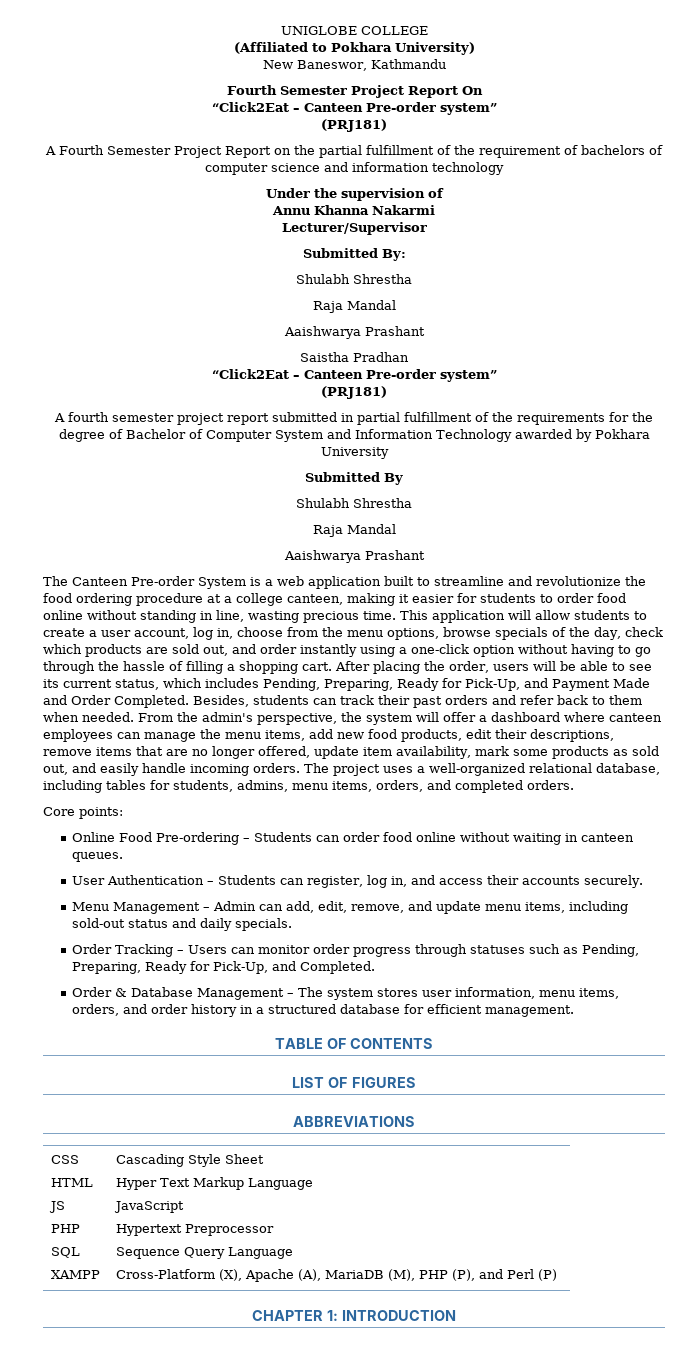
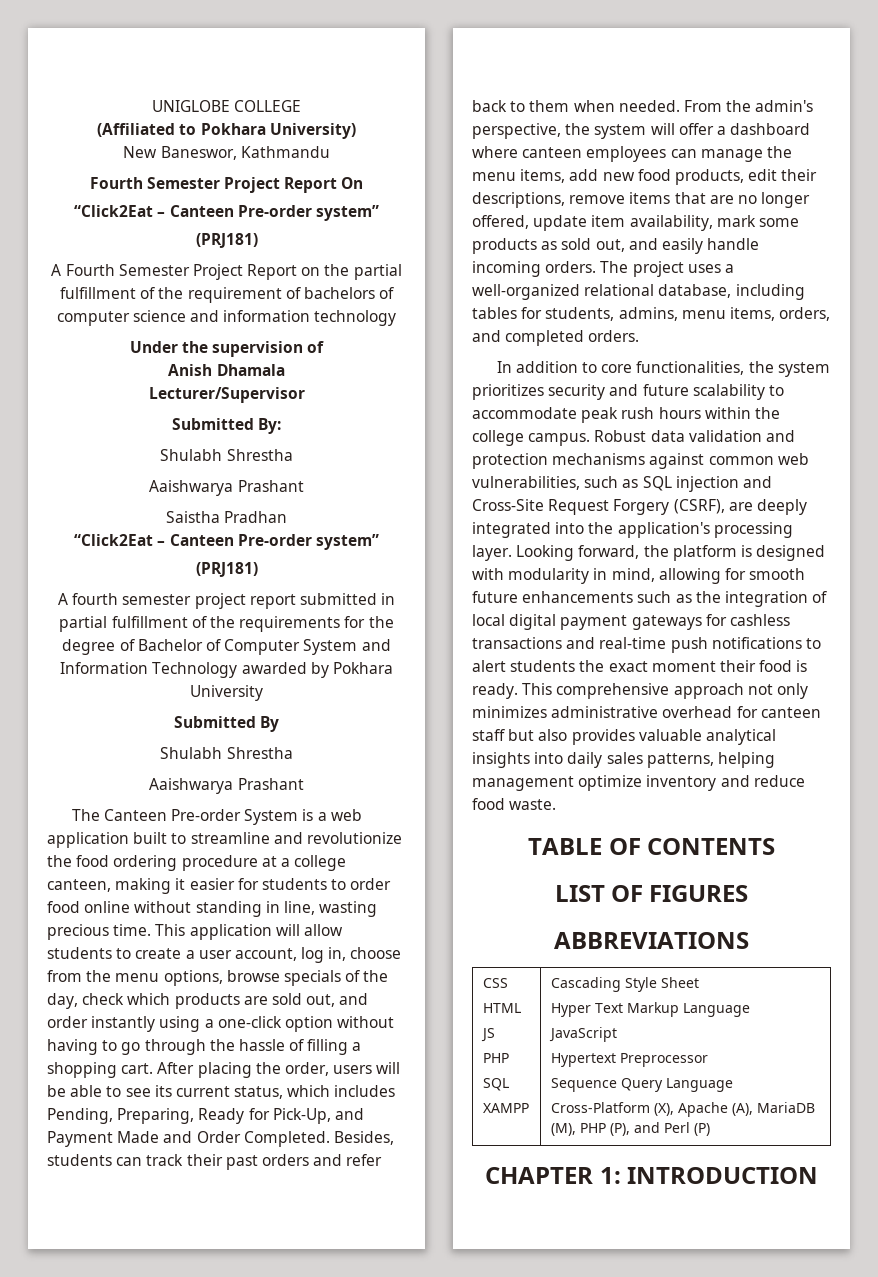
- Annu Khanna Nakarmi
+ Anish Dhamala
  Submitted By:
  Shulabh Shrestha
- Raja Mandal
  Submitted By
  Shulabh Shrestha
- Raja Mandal
- Core points:
- Online Food Pre-ordering – Students can order food online without waiting in canteen queues.
- User Authentication – Students can register, log in, and access their accounts securely.
- Menu Management – Admin can add, edit, remove, and update menu items, including sold-out status and daily specials.
- Order Tracking – Users can monitor order progress through statuses such as Pending, Preparing, Ready for Pick-Up, and Completed.
- Order & Database Management – The system stores user information, menu items, orders, and order history in a structured database for efficient management.
+ In addition to core functionalities, the system prioritizes security and future scalability to accommodate peak rush hours within the college campus. Robust data validation and protection mechanisms against common web vulnerabilities, such as SQL injection and Cross-Site Request Forgery (CSRF), are deeply integrated into the application's processing layer. Looking forward, the platform is designed with modularity in mind, allowing for smooth future enhancements such as the integration of local digital payment gateways for cashless transactions and real-time push notifications to alert students the exact moment their food is ready. This comprehensive approach not only minimizes administrative overhead for canteen staff but also provides valuable analytical insights into daily sales patterns, helping management optimize inventory and reduce food waste.

